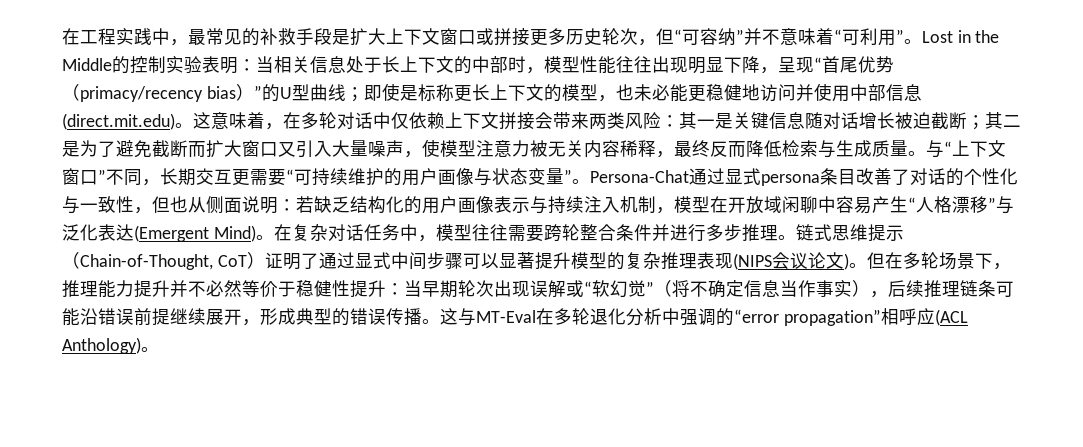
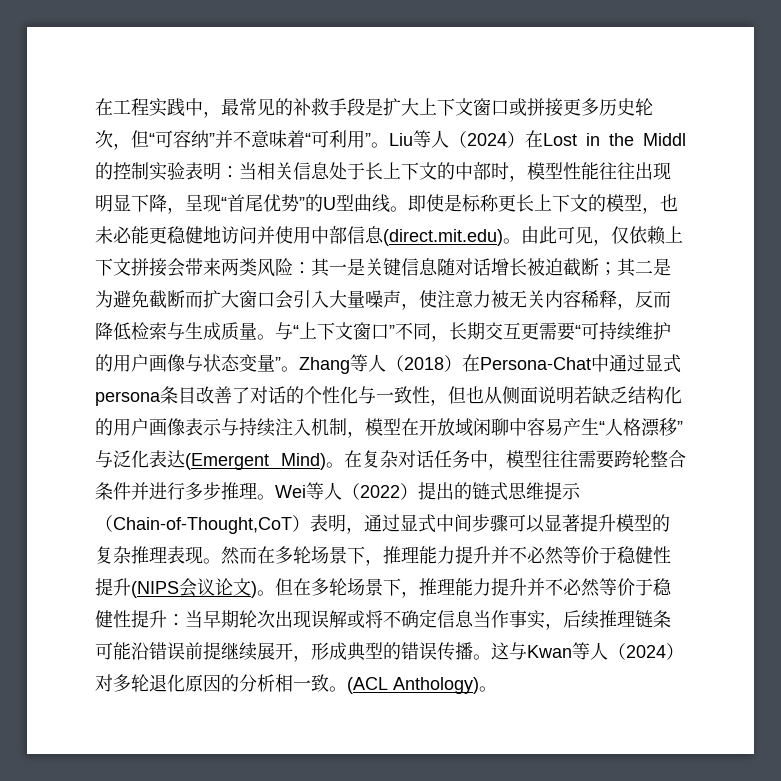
- Lost in the Middle的控制实验表明：当相关信息处于长上下文的中部时，模型性能往往出现明显下降，呈现“首尾优势（primacy/recency bias）”的U型曲线；即使是标称更长上下文的模型，也未必能更稳健地访问并使用中部信息(direct.mit.edu)。
+ Liu等人（2024）在Lost in the Middl的控制实验表明：当相关信息处于长上下文的中部时，模型性能往往出现明显下降，呈现“首尾优势”的U型曲线。即使是标称更长上下文的模型，也未必能更稳健地访问并使用中部信息(direct.mit.edu)。
- 这意味着，在多轮对话中仅依赖上下文拼接会带来两类风险：其一是关键信息随对话增长被迫截断；其二是为了避免截断而扩大窗口又引入大量噪声，使模型注意力被无关内容稀释，最终反而降低检索与生成质量。
+ 由此可见，仅依赖上下文拼接会带来两类风险：其一是关键信息随对话增长被迫截断；其二是为避免截断而扩大窗口会引入大量噪声，使注意力被无关内容稀释，反而降低检索与生成质量。
- Persona-Chat通过显式persona条目改善了对话的个性化与一致性，但也从侧面说明：若缺乏结构化的用户画像表示与持续注入机制，模型在开放域闲聊中容易产生“人格漂移”与泛化表达(Emergent Mind)。
+ Zhang等人（2018）在Persona-Chat中通过显式persona条目改善了对话的个性化与一致性，但也从侧面说明若缺乏结构化的用户画像表示与持续注入机制，模型在开放域闲聊中容易产生“人格漂移”与泛化表达(Emergent Mind)。
- 链式思维提示（Chain-of-Thought, CoT）证明了通过显式中间步骤可以显著提升模型的复杂推理表现(NIPS会议论文)。
+ Wei等人（2022）提出的链式思维提示（Chain-of-Thought,CoT）表明，通过显式中间步骤可以显著提升模型的复杂推理表现。然而在多轮场景下，推理能力提升并不必然等价于稳健性提升(NIPS会议论文)。
- 但在多轮场景下，推理能力提升并不必然等价于稳健性提升：当早期轮次出现误解或“软幻觉”（将不确定信息当作事实），后续推理链条可能沿错误前提继续展开，形成典型的错误传播。
+ 但在多轮场景下，推理能力提升并不必然等价于稳健性提升：当早期轮次出现误解或将不确定信息当作事实，后续推理链条可能沿错误前提继续展开，形成典型的错误传播。
- 这与MT-Eval在多轮退化分析中强调的“error propagation”相呼应(ACL Anthology)。
+ 这与Kwan等人（2024）对多轮退化原因的分析相一致。(ACL Anthology)。

